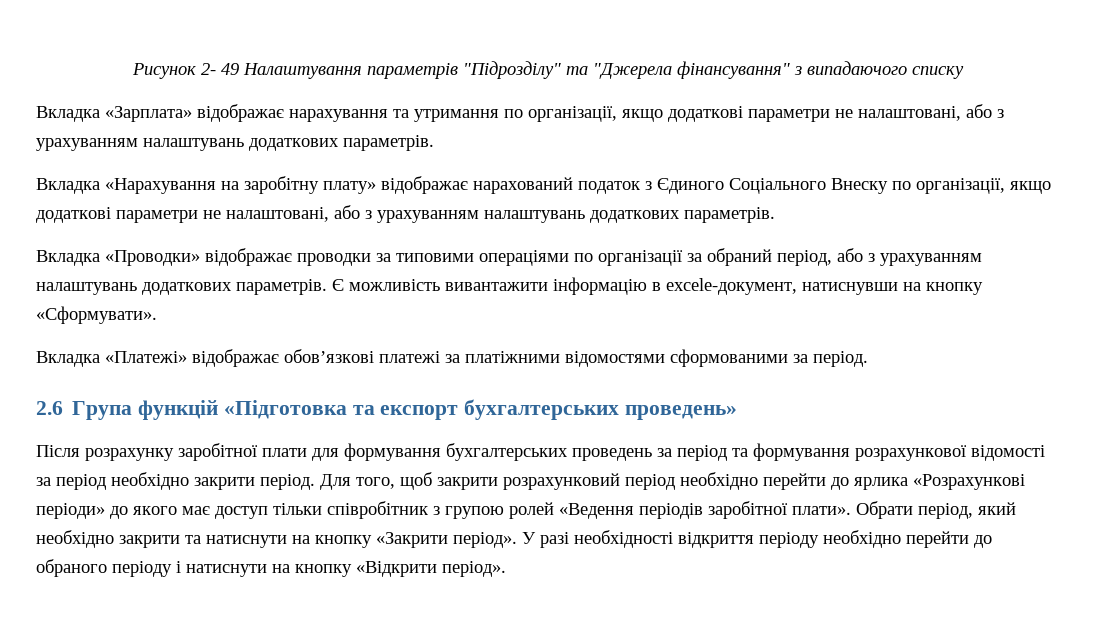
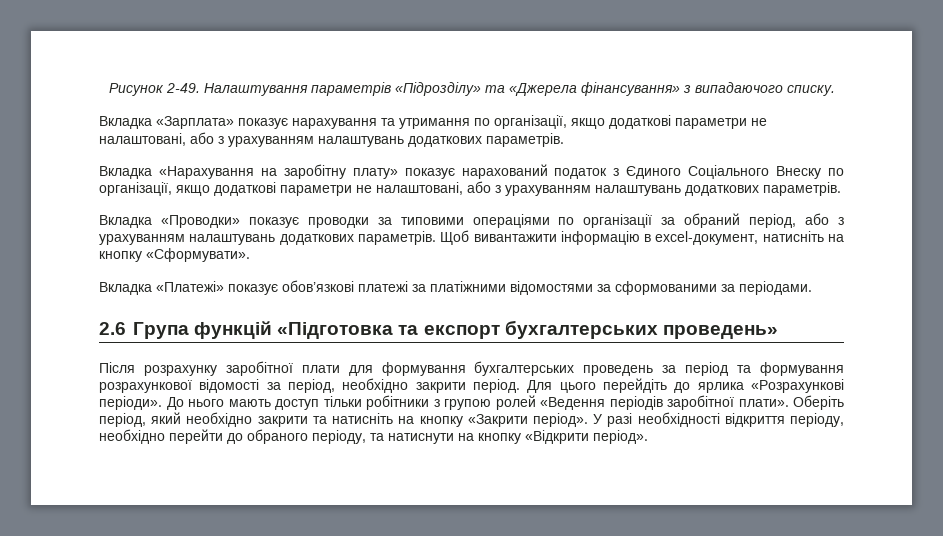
- Рисунок 2- 49 Налаштування параметрів "Підрозділу" та "Джерела фінансування" з випадаючого списку
+ Рисунок 2-49. Налаштування параметрів «Підрозділу» та «Джерела фінансування» з випадаючого списку.
- Вкладка «Зарплата» відображає нарахування та утримання по організації, якщо додаткові параметри не налаштовані, або з урахуванням налаштувань додаткових параметрів.
+ Вкладка «Зарплата» показує нарахування та утримання по організації, якщо додаткові параметри не налаштовані, або з урахуванням налаштувань додаткових параметрів.
- Вкладка «Нарахування на заробітну плату» відображає нарахований податок з Єдиного Соціального Внеску по організації, якщо додаткові параметри не налаштовані, або з урахуванням налаштувань додаткових параметрів.
+ Вкладка «Нарахування на заробітну плату» показує нарахований податок з Єдиного Соціального Внеску по організації, якщо додаткові параметри не налаштовані, або з урахуванням налаштувань додаткових параметрів.
- Вкладка «Проводки» відображає проводки за типовими операціями по організації за обраний період, або з урахуванням налаштувань додаткових параметрів.
+ Вкладка «Проводки» показує проводки за типовими операціями по організації за обраний період, або з урахуванням налаштувань додаткових параметрів.
- Є можливість вивантажити інформацію в excele-документ, натиснувши на кнопку «Сформувати».
+ Щоб вивантажити інформацію в excel-документ, натисніть на кнопку «Сформувати».
- Вкладка «Платежі» відображає обов’язкові платежі за платіжними відомостями сформованими за період.
+ Вкладка «Платежі» показує обов’язкові платежі за платіжними відомостями за сформованими за періодами.
- Після розрахунку заробітної плати для формування бухгалтерських проведень за період та формування розрахункової відомості за період необхідно закрити період.
+ Після розрахунку заробітної плати для формування бухгалтерських проведень за період та формування розрахункової відомості за період, необхідно закрити період.
- Для того, щоб закрити розрахунковий період необхідно перейти до ярлика «Розрахункові періоди» до якого має доступ тільки співробітник з групою ролей «Ведення періодів заробітної плати».
+ Для цього перейдіть до ярлика «Розрахункові періоди». До нього мають доступ тільки робітники з групою ролей «Ведення періодів заробітної плати».
- Обрати період, який необхідно закрити та натиснути на кнопку «Закрити період».
+ Оберіть період, який необхідно закрити та натисніть на кнопку «Закрити період».
- У разі необхідності відкриття періоду необхідно перейти до обраного періоду і натиснути на кнопку «Відкрити період».
+ У разі необхідності відкриття періоду, необхідно перейти до обраного періоду, та натиснути на кнопку «Відкрити період».

